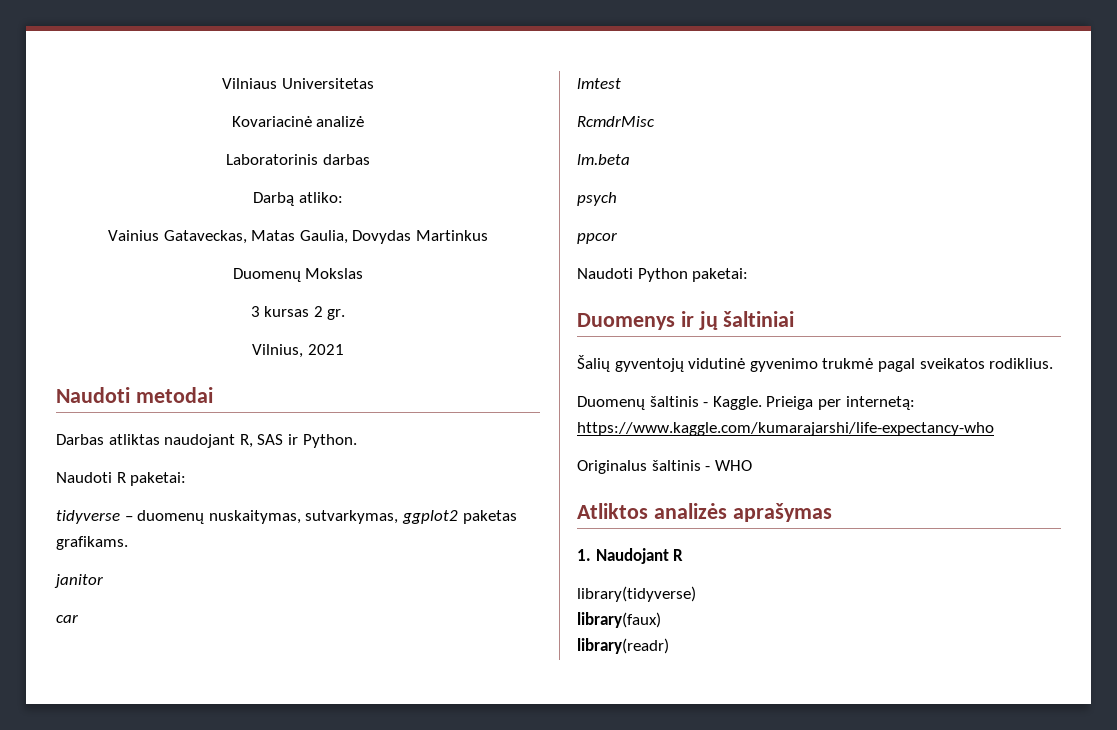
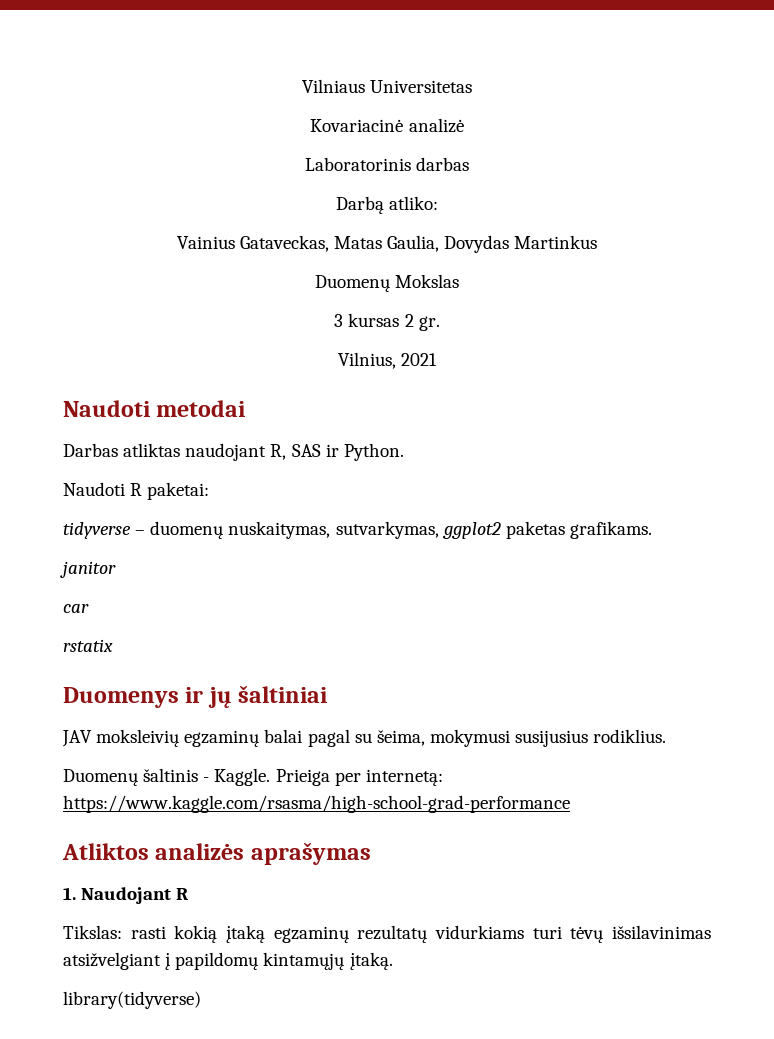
- lmtest
- RcmdrMisc
- lm.beta
- psych
- ppcor
- Naudoti Python paketai:
+ rstatix
  Duomenys ir jų šaltiniai
- Šalių gyventojų vidutinė gyvenimo trukmė pagal sveikatos rodiklius.
+ JAV moksleivių egzaminų balai pagal su šeima, mokymusi susijusius rodiklius.
- Prieiga per internetą: https://www.kaggle.com/kumarajarshi/life-expectancy-who
- Originalus šaltinis - WHO
+ Prieiga per internetą: https://www.kaggle.com/rsasma/high-school-grad-performance
+ Tikslas: rasti kokią įtaką egzaminų rezultatų vidurkiams turi tėvų išsilavinimas atsižvelgiant į papildomų kintamųjų įtaką.
- library(faux)
- library(readr)

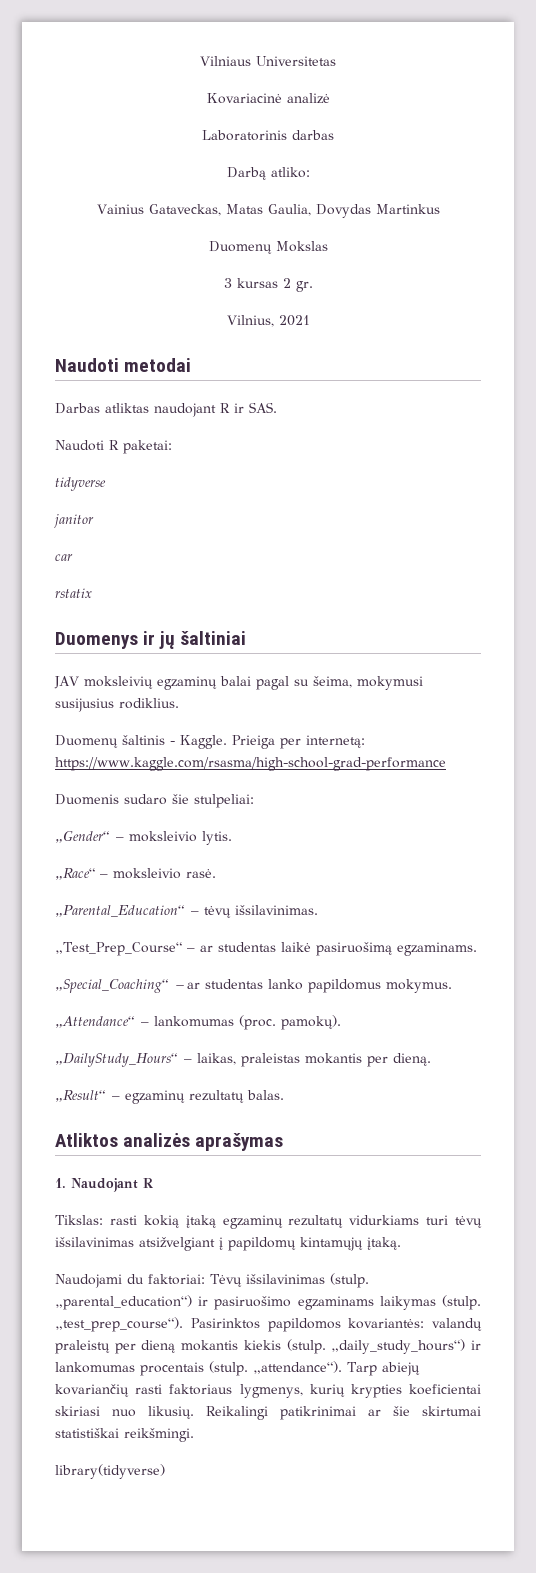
- Darbas atliktas naudojant R, SAS ir Python.
+ Darbas atliktas naudojant R ir SAS.
- tidyverse – duomenų nuskaitymas, sutvarkymas, ggplot2 paketas grafikams.
+ tidyverse
+ Duomenis sudaro šie stulpeliai:
+ „Gender“ – moksleivio lytis.
+ „Race“ – moksleivio rasė.
+ „Parental_Education“ – tėvų išsilavinimas.
+ „Test_Prep_Course“ – ar studentas laikė pasiruošimą egzaminams.
+ „Special_Coaching“ – ar studentas lanko papildomus mokymus.
+ „Attendance“ – lankomumas (proc. pamokų).
+ „DailyStudy_Hours“ – laikas, praleistas mokantis per dieną.
+ „Result“ – egzaminų rezultatų balas.
+ Naudojami du faktoriai: Tėvų išsilavinimas (stulp. „parental_education“) ir pasiruošimo egzaminams laikymas (stulp. „test_prep_course“). Pasirinktos papildomos kovariantės: valandų praleistų per dieną mokantis kiekis (stulp. „daily_study_hours“) ir lankomumas procentais (stulp. „attendance“). Tarp abiejų kovariančių rasti faktoriaus lygmenys, kurių krypties koeficientai skiriasi nuo likusių. Reikalingi patikrinimai ar šie skirtumai statistiškai reikšmingi.

